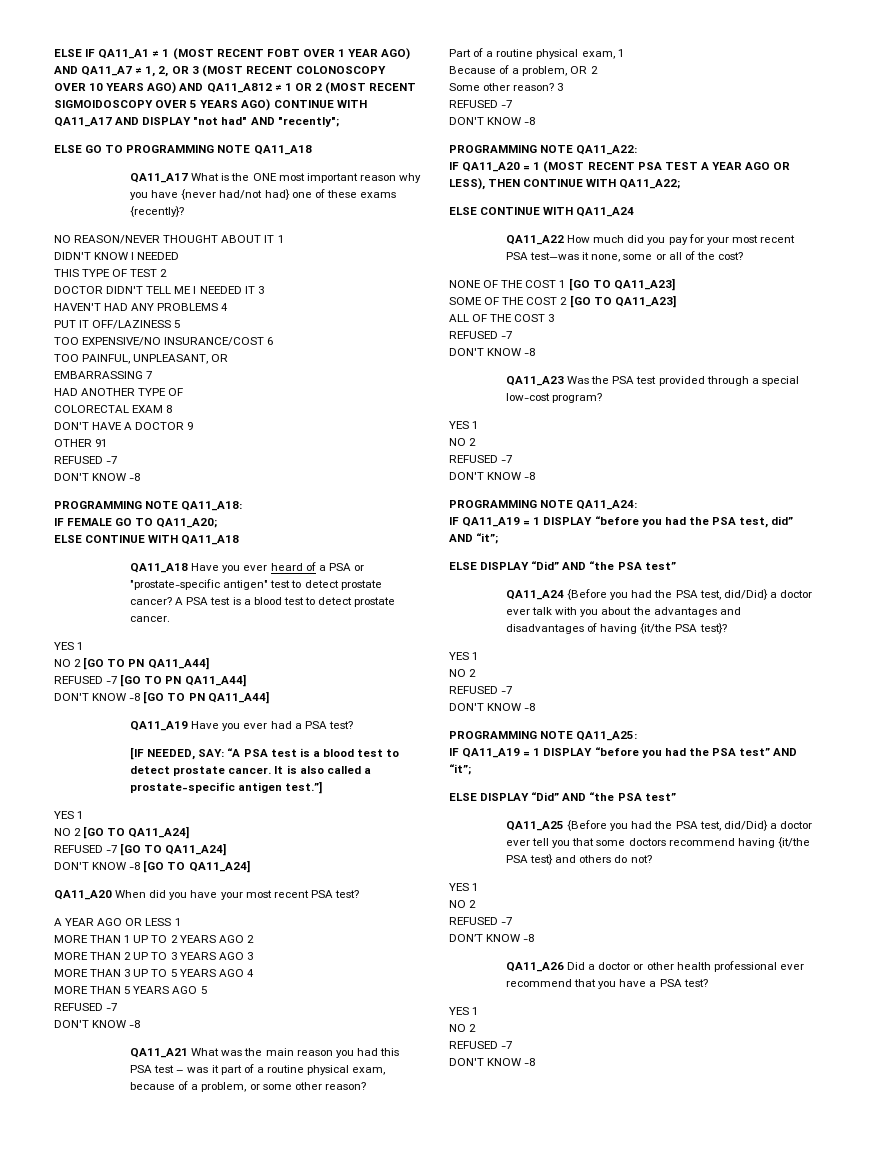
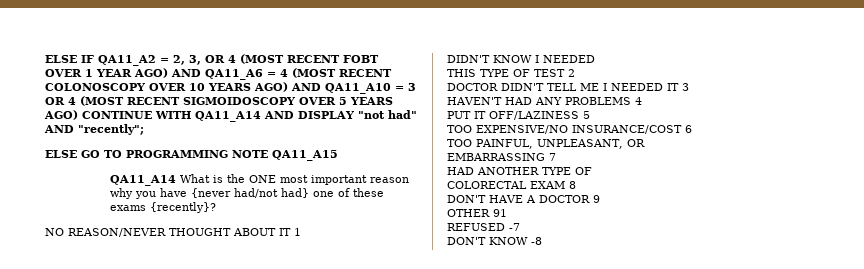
- ELSE IF QA11_A1 ≠ 1 (MOST RECENT FOBT OVER 1 YEAR AGO) AND QA11_A7 ≠ 1, 2, OR 3 (MOST RECENT COLONOSCOPY OVER 10 YEARS AGO) AND QA11_A812 ≠ 1 OR 2 (MOST RECENT SIGMOIDOSCOPY OVER 5 YEARS AGO) CONTINUE WITH QA11_A17 AND DISPLAY "not had" AND "recently";
+ ELSE IF QA11_A2 = 2, 3, OR 4 (MOST RECENT FOBT OVER 1 YEAR AGO) AND QA11_A6 = 4 (MOST RECENT COLONOSCOPY OVER 10 YEARS AGO) AND QA11_A10 = 3 OR 4 (MOST RECENT SIGMOIDOSCOPY OVER 5 YEARS AGO) CONTINUE WITH QA11_A14 AND DISPLAY "not had" AND "recently";
- ELSE GO TO PROGRAMMING NOTE QA11_A18
- QA11_A17 What is the ONE most important reason why you have {never had/not had} one of these exams {recently}?
+ ELSE GO TO PROGRAMMING NOTE QA11_A15
+ QA11_A14 What is the ONE most important reason why you have {never had/not had} one of these exams {recently}?
- PROGRAMMING NOTE QA11_A18:
- IF FEMALE GO TO QA11_A20;
- ELSE CONTINUE WITH QA11_A18
- QA11_A18 Have you ever heard of a PSA or "prostate-specific antigen" test to detect prostate cancer? A PSA test is a blood test to detect prostate cancer.
- YES 1
- NO 2 [GO TO PN QA11_A44]
- REFUSED -7 [GO TO PN QA11_A44]
- DON'T KNOW -8 [GO TO PN QA11_A44]
- QA11_A19 Have you ever had a PSA test?
- [IF NEEDED, SAY: “A PSA test is a blood test to detect prostate cancer. It is also called a prostate-specific antigen test.”]
- YES 1
- NO 2 [GO TO QA11_A24]
- REFUSED -7 [GO TO QA11_A24]
- DON'T KNOW -8 [GO TO QA11_A24]
- QA11_A20 When did you have your most recent PSA test?
- A YEAR AGO OR LESS 1
- MORE THAN 1 UP TO 2 YEARS AGO 2
- MORE THAN 2 UP TO 3 YEARS AGO 3
- MORE THAN 3 UP TO 5 YEARS AGO 4
- MORE THAN 5 YEARS AGO 5
- REFUSED -7
- DON'T KNOW -8
- QA11_A21 What was the main reason you had this PSA test – was it part of a routine physical exam, because of a problem, or some other reason?
- Part of a routine physical exam, 1
- Because of a problem, OR 2
- Some other reason? 3
- REFUSED -7
- DON'T KNOW -8
- PROGRAMMING NOTE QA11_A22:
- IF QA11_A20 = 1 (MOST RECENT PSA TEST A YEAR AGO OR LESS), THEN CONTINUE WITH QA11_A22;
- ELSE CONTINUE WITH QA11_A24
- QA11_A22 How much did you pay for your most recent PSA test—was it none, some or all of the cost?
- NONE OF THE COST 1 [GO TO QA11_A23]
- SOME OF THE COST 2 [GO TO QA11_A23]
- ALL OF THE COST 3
- REFUSED -7
- DON'T KNOW -8
- QA11_A23 Was the PSA test provided through a special low-cost program?
- YES 1
- NO 2
- REFUSED -7
- DON'T KNOW -8
- PROGRAMMING NOTE QA11_A24:
- IF QA11_A19 = 1 DISPLAY “before you had the PSA test, did” AND “it”;
- ELSE DISPLAY “Did” AND “the PSA test”
- QA11_A24 {Before you had the PSA test, did/Did} a doctor ever talk with you about the advantages and disadvantages of having {it/the PSA test}?
- YES 1
- NO 2
- REFUSED -7
- DON'T KNOW -8
- PROGRAMMING NOTE QA11_A25:
- IF QA11_A19 = 1 DISPLAY “before you had the PSA test” AND “it”;
- ELSE DISPLAY “Did” AND “the PSA test”
- QA11_A25 {Before you had the PSA test, did/Did} a doctor ever tell you that some doctors recommend having {it/the PSA test} and others do not?
- YES 1
- NO 2
- REFUSED -7
- DON’T KNOW -8
- QA11_A26 Did a doctor or other health professional ever recommend that you have a PSA test?
- YES 1
- NO 2
- REFUSED -7
- DON'T KNOW -8

